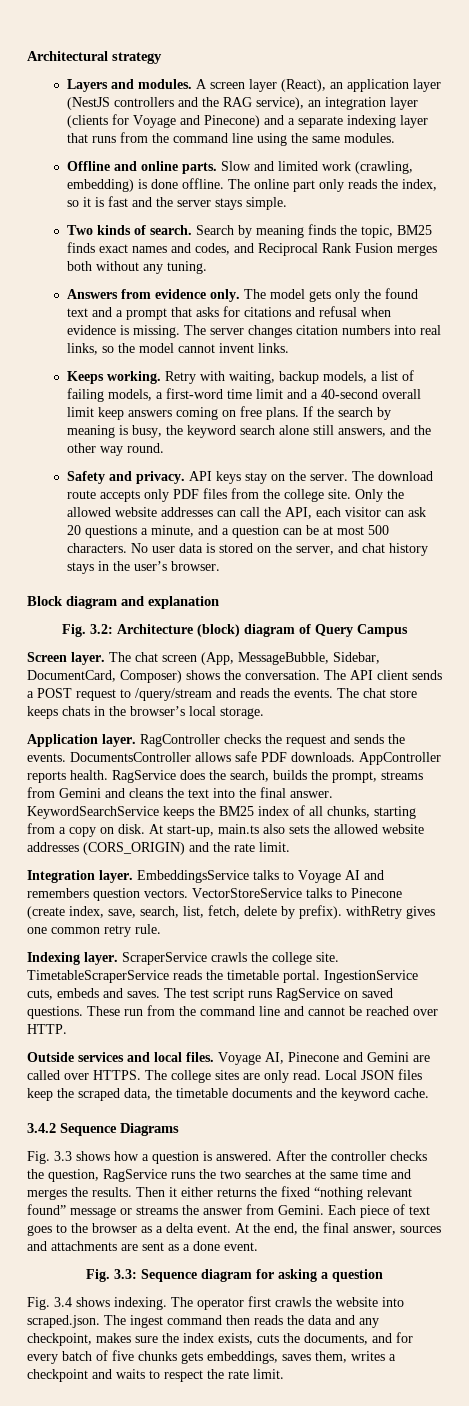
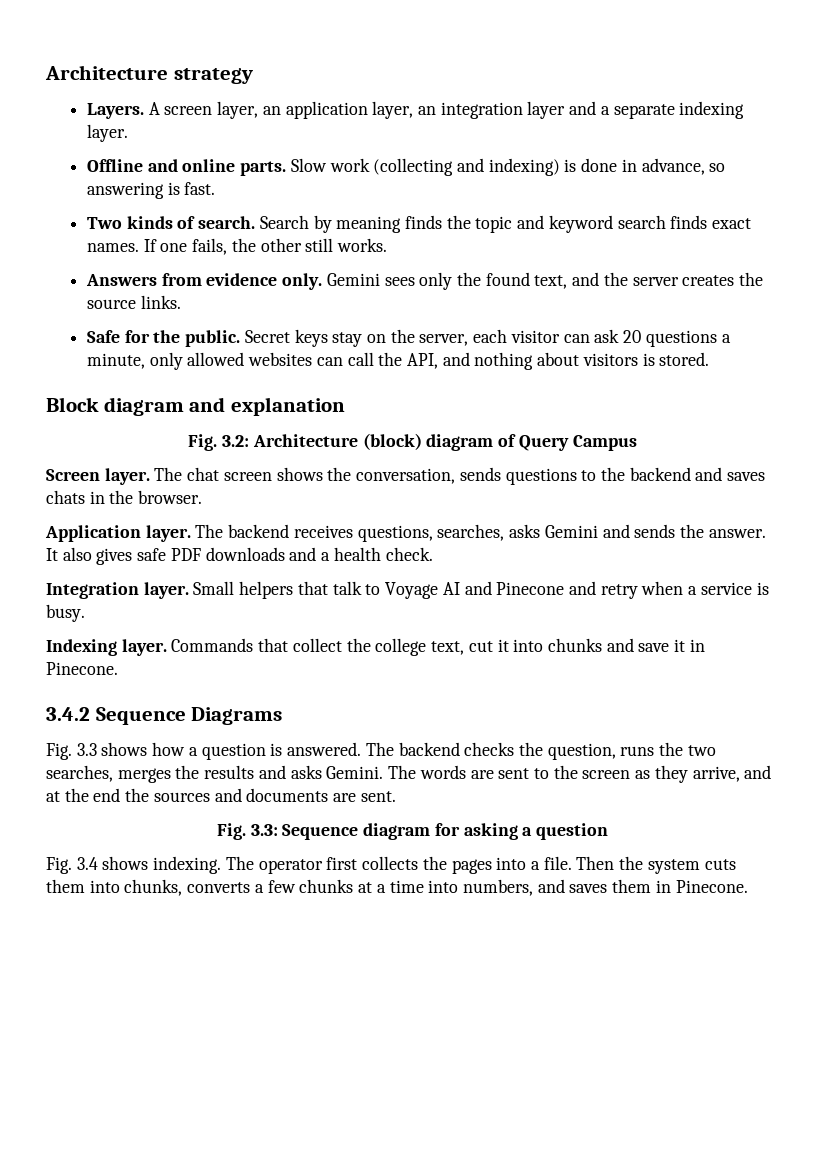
- Architectural strategy
+ Architecture strategy
- Layers and modules. A screen layer (React), an application layer (NestJS controllers and the RAG service), an integration layer (clients for Voyage and Pinecone) and a separate indexing layer that runs from the command line using the same modules.
+ Layers. A screen layer, an application layer, an integration layer and a separate indexing layer.
- Slow and limited work (crawling, embedding) is done offline. The online part only reads the index, so it is fast and the server stays simple.
+ Slow work (collecting and indexing) is done in advance, so answering is fast.
- Search by meaning finds the topic, BM25 finds exact names and codes, and Reciprocal Rank Fusion merges both without any tuning.
- Answers from evidence only. The model gets only the found text and a prompt that asks for citations and refusal when evidence is missing. The server changes citation numbers into real links, so the model cannot invent links.
- Keeps working. Retry with waiting, backup models, a list of failing models, a first-word time limit and a 40-second overall limit keep answers coming on free plans. If the search by meaning is busy, the keyword search alone still answers, and the other way round.
- Safety and privacy. API keys stay on the server. The download route accepts only PDF files from the college site. Only the allowed website addresses can call the API, each visitor can ask 20 questions a minute, and a question can be at most 500 characters. No user data is stored on the server, and chat history stays in the user’s browser.
+ Search by meaning finds the topic and keyword search finds exact names. If one fails, the other still works.
+ Answers from evidence only. Gemini sees only the found text, and the server creates the source links.
+ Safe for the public. Secret keys stay on the server, each visitor can ask 20 questions a minute, only allowed websites can call the API, and nothing about visitors is stored.
- The chat screen (App, MessageBubble, Sidebar, DocumentCard, Composer) shows the conversation. The API client sends a POST request to /query/stream and reads the events. The chat store keeps chats in the browser’s local storage.
- Application layer. RagController checks the request and sends the events. DocumentsController allows safe PDF downloads. AppController reports health. RagService does the search, builds the prompt, streams from Gemini and cleans the text into the final answer. KeywordSearchService keeps the BM25 index of all chunks, starting from a copy on disk. At start-up, main.ts also sets the allowed website addresses (CORS_ORIGIN) and the rate limit.
- Integration layer. EmbeddingsService talks to Voyage AI and remembers question vectors. VectorStoreService talks to Pinecone (create index, save, search, list, fetch, delete by prefix). withRetry gives one common retry rule.
- Indexing layer. ScraperService crawls the college site. TimetableScraperService reads the timetable portal. IngestionService cuts, embeds and saves. The test script runs RagService on saved questions. These run from the command line and cannot be reached over HTTP.
- Outside services and local files. Voyage AI, Pinecone and Gemini are called over HTTPS. The college sites are only read. Local JSON files keep the scraped data, the timetable documents and the keyword cache.
+ The chat screen shows the conversation, sends questions to the backend and saves chats in the browser.
+ Application layer. The backend receives questions, searches, asks Gemini and sends the answer. It also gives safe PDF downloads and a health check.
+ Integration layer. Small helpers that talk to Voyage AI and Pinecone and retry when a service is busy.
+ Indexing layer. Commands that collect the college text, cut it into chunks and save it in Pinecone.
- After the controller checks the question, RagService runs the two searches at the same time and merges the results. Then it either returns the fixed “nothing relevant found” message or streams the answer from Gemini. Each piece of text goes to the browser as a delta event. At the end, the final answer, sources and attachments are sent as a done event.
+ The backend checks the question, runs the two searches, merges the results and asks Gemini. The words are sent to the screen as they arrive, and at the end the sources and documents are sent.
- The operator first crawls the website into scraped.json. The ingest command then reads the data and any checkpoint, makes sure the index exists, cuts the documents, and for every batch of five chunks gets embeddings, saves them, writes a checkpoint and waits to respect the rate limit.
+ The operator first collects the pages into a file. Then the system cuts them into chunks, converts a few chunks at a time into numbers, and saves them in Pinecone.

